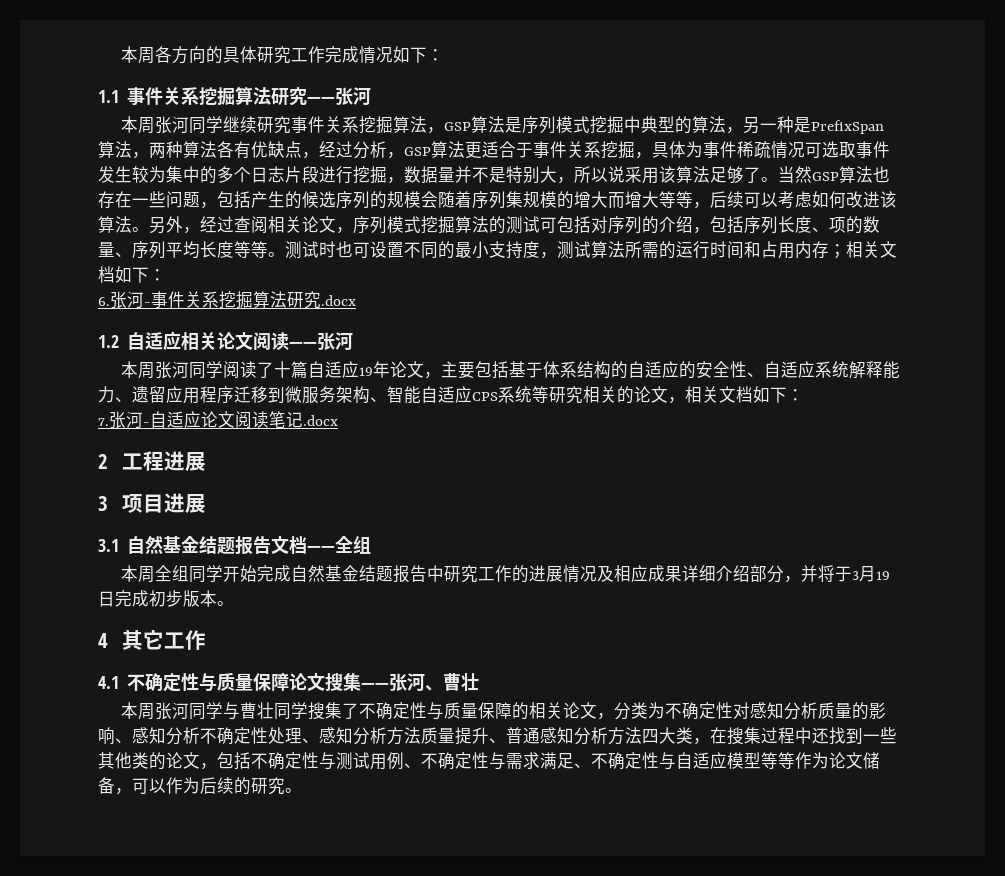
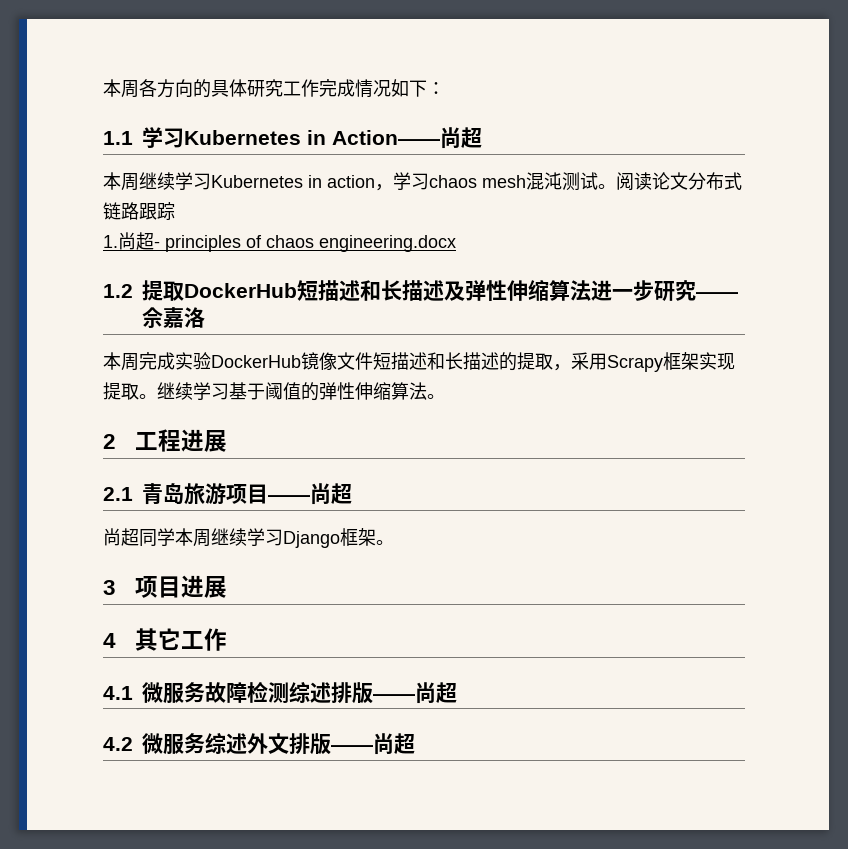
- 1.1事件关系挖掘算法研究——张河
- 本周张河同学继续研究事件关系挖掘算法，GSP算法是序列模式挖掘中典型的算法，另一种是PrefixSpan算法，两种算法各有优缺点，经过分析，GSP算法更适合于事件关系挖掘，具体为事件稀疏情况可选取事件发生较为集中的多个日志片段进行挖掘，数据量并不是特别大，所以说采用该算法足够了。当然GSP算法也存在一些问题，包括产生的候选序列的规模会随着序列集规模的增大而增大等等，后续可以考虑如何改进该算法。另外，经过查阅相关论文，序列模式挖掘算法的测试可包括对序列的介绍，包括序列长度、项的数量、序列平均长度等等。测试时也可设置不同的最小支持度，测试算法所需的运行时间和占用内存；相关文档如下：
- 6.张河-事件关系挖掘算法研究.docx
- 1.2自适应相关论文阅读——张河
- 本周张河同学阅读了十篇自适应19年论文，主要包括基于体系结构的自适应的安全性、自适应系统解释能力、遗留应用程序迁移到微服务架构、智能自适应CPS系统等研究相关的论文，相关文档如下：
- 7.张河-自适应论文阅读笔记.docx
+ 1.1学习Kubernetes in Action——尚超
+ 本周继续学习Kubernetes in action，学习chaos mesh混沌测试。阅读论文分布式链路跟踪
+ 1.尚超- principles of chaos engineering.docx
+ 1.2提取DockerHub短描述和长描述及弹性伸缩算法进一步研究——佘嘉洛
+ 本周完成实验DockerHub镜像文件短描述和长描述的提取，采用Scrapy框架实现提取。继续学习基于阈值的弹性伸缩算法。
  2工程进展
+ 2.1青岛旅游项目——尚超
+ 尚超同学本周继续学习Django框架。
  3项目进展
- 3.1自然基金结题报告文档——全组
- 本周全组同学开始完成自然基金结题报告中研究工作的进展情况及相应成果详细介绍部分，并将于3月19日完成初步版本。
  4其它工作
- 4.1不确定性与质量保障论文搜集——张河、曹壮
- 本周张河同学与曹壮同学搜集了不确定性与质量保障的相关论文，分类为不确定性对感知分析质量的影响、感知分析不确定性处理、感知分析方法质量提升、普通感知分析方法四大类，在搜集过程中还找到一些其他类的论文，包括不确定性与测试用例、不确定性与需求满足、不确定性与自适应模型等等作为论文储备，可以作为后续的研究。
+ 4.1微服务故障检测综述排版——尚超
+ 4.2微服务综述外文排版——尚超

